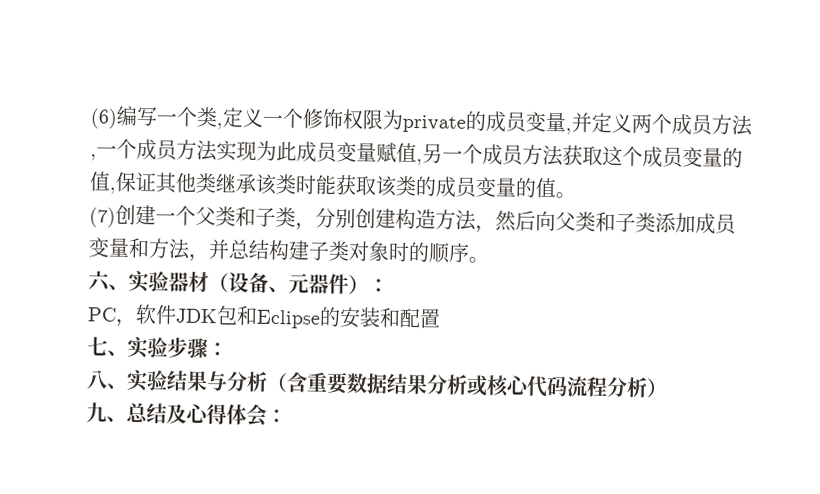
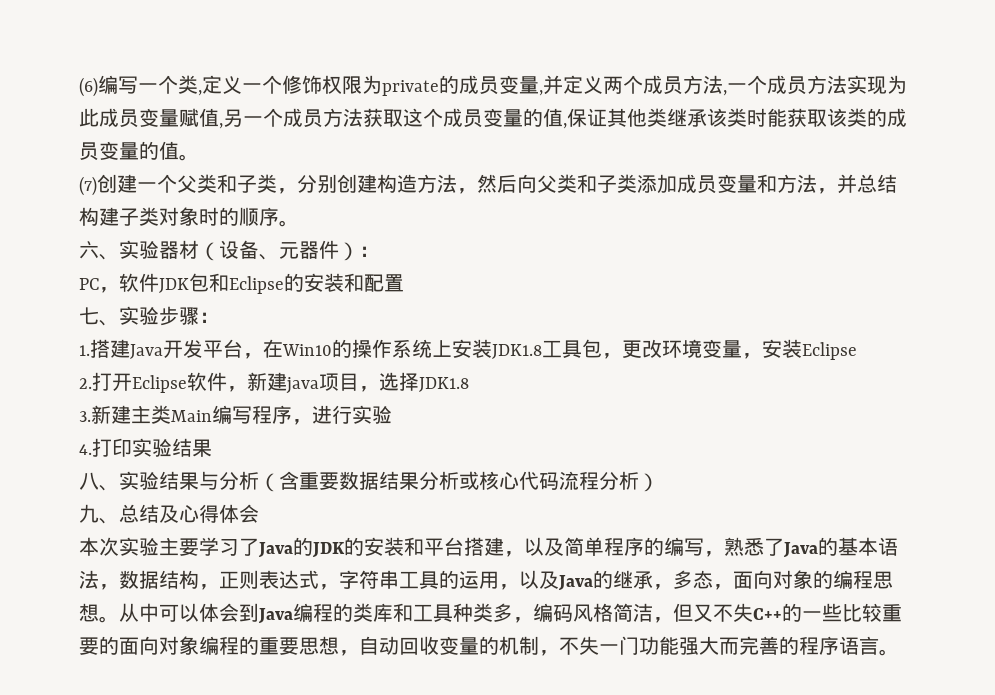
+ 1.搭建Java开发平台，在Win10的操作系统上安装JDK1.8工具包，更改环境变量，安装Eclipse
+ 2.打开Eclipse软件，新建java项目，选择JDK1.8
+ 3.新建主类Main编写程序，进行实验
+ 4.打印实验结果
- 九、总结及心得体会：
+ 九、总结及心得体会
+ 本次实验主要学习了Java的JDK的安装和平台搭建，以及简单程序的编写，熟悉了Java的基本语法，数据结构，正则表达式，字符串工具的运用，以及Java的继承，多态，面向对象的编程思想。从中可以体会到Java编程的类库和工具种类多，编码风格简洁，但又不失C++的一些比较重要的面向对象编程的重要思想，自动回收变量的机制，不失一门功能强大而完善的程序语言。

